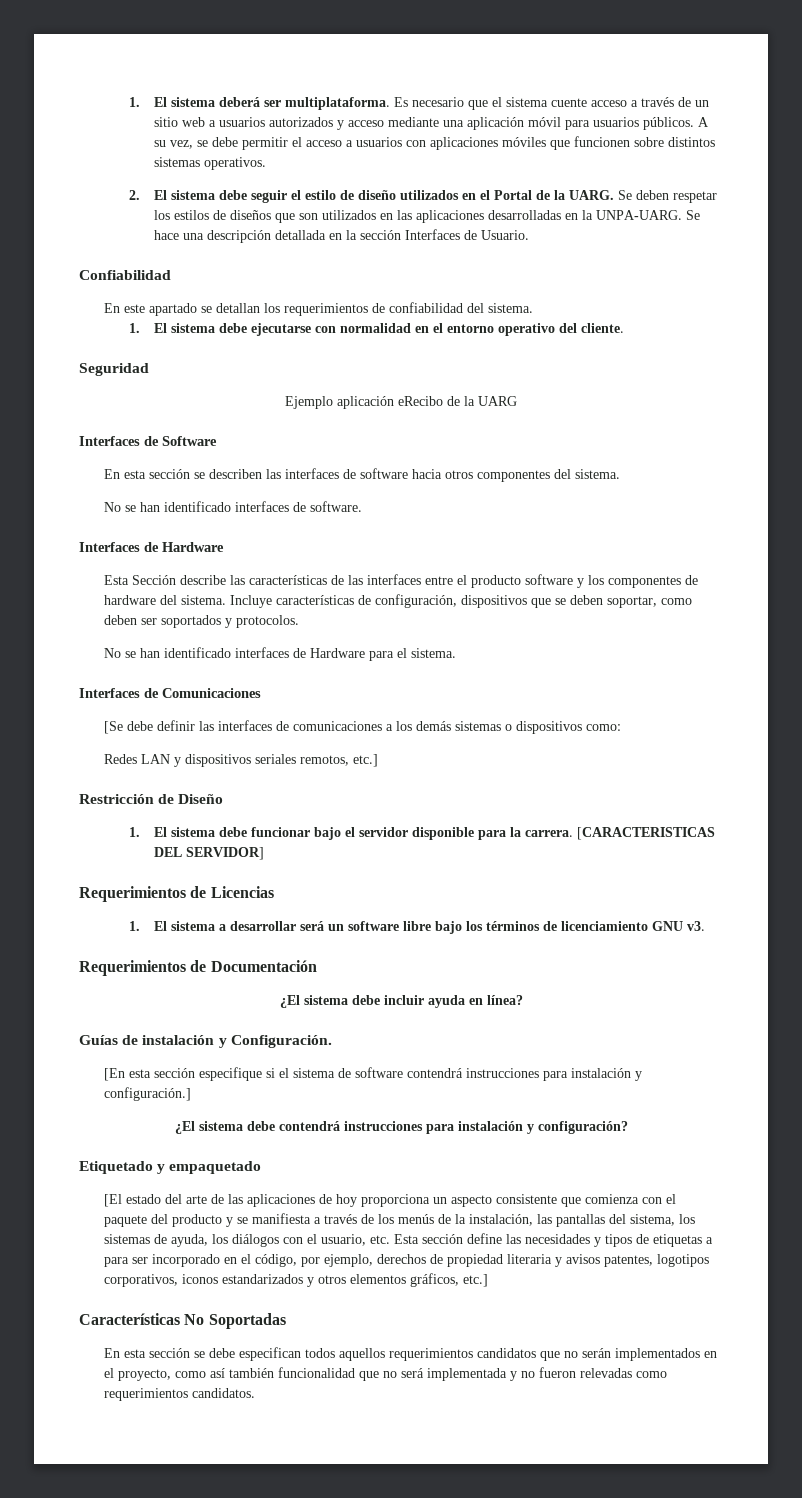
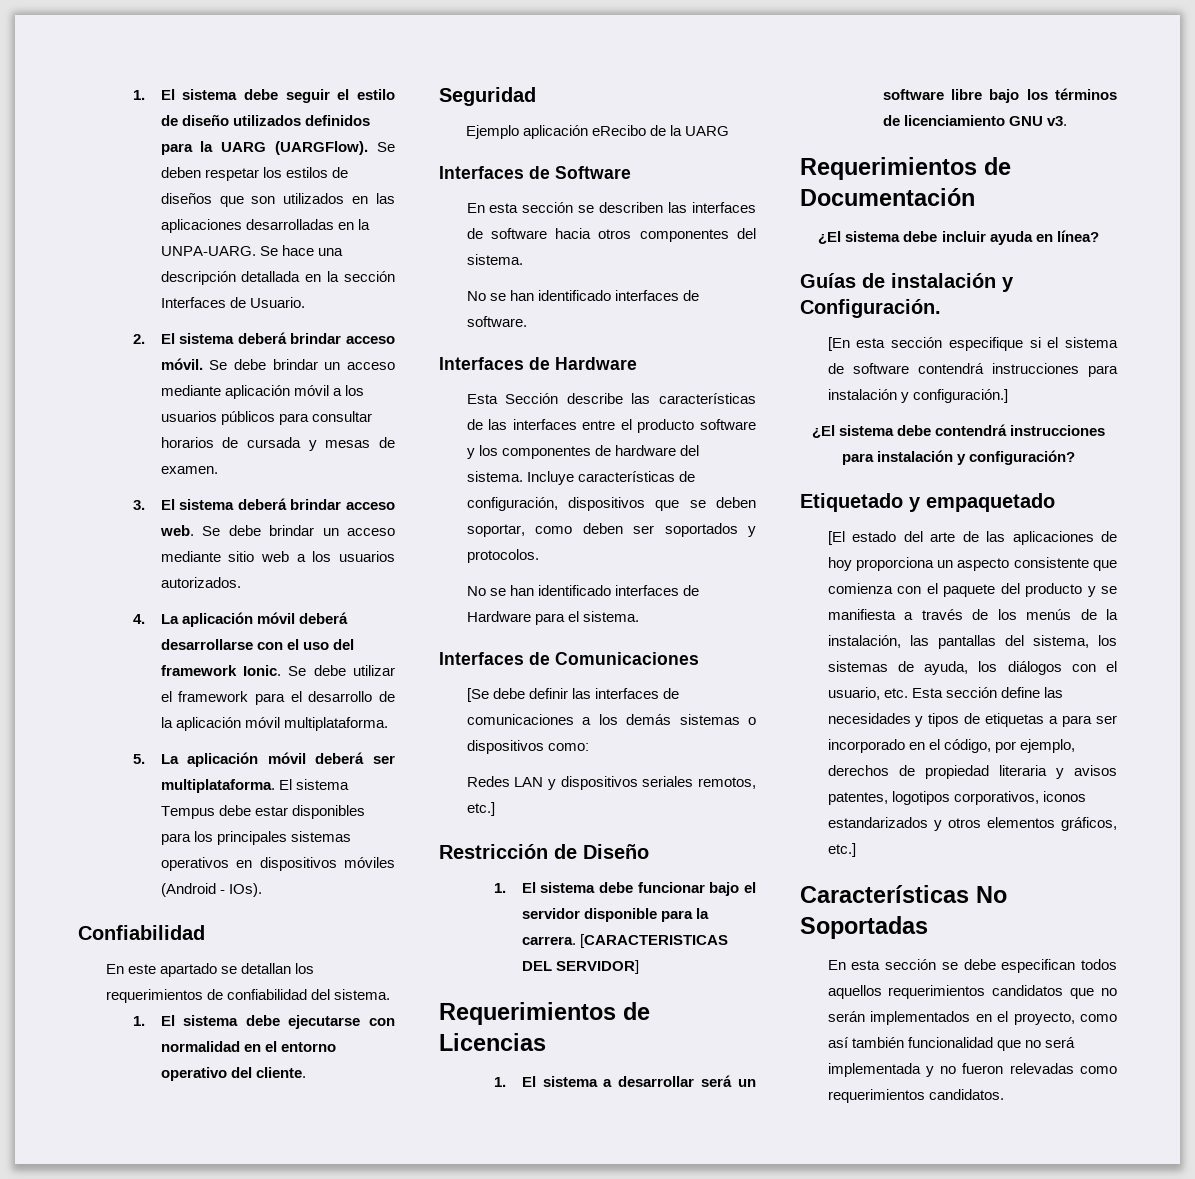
- 1. El sistema deberá ser multiplataforma. Es necesario que el sistema cuente acceso a través de un sitio web a usuarios autorizados y acceso mediante una aplicación móvil para usuarios públicos. A su vez, se debe permitir el acceso a usuarios con aplicaciones móviles que funcionen sobre distintos sistemas operativos.
- 2. El sistema debe seguir el estilo de diseño utilizados en el Portal de la UARG.
+ 1. El sistema debe seguir el estilo de diseño utilizados definidos para la UARG (UARGFlow).
+ 2. El sistema deberá brindar acceso móvil. Se debe brindar un acceso mediante aplicación móvil a los usuarios públicos para consultar horarios de cursada y mesas de examen.
+ 3. El sistema deberá brindar acceso web. Se debe brindar un acceso mediante sitio web a los usuarios autorizados.
+ 4. La aplicación móvil deberá desarrollarse con el uso del framework Ionic. Se debe utilizar el framework para el desarrollo de la aplicación móvil multiplataforma.
+ 5. La aplicación móvil deberá ser multiplataforma. El sistema Tempus debe estar disponibles para los principales sistemas operativos en dispositivos móviles (Android - IOs).

